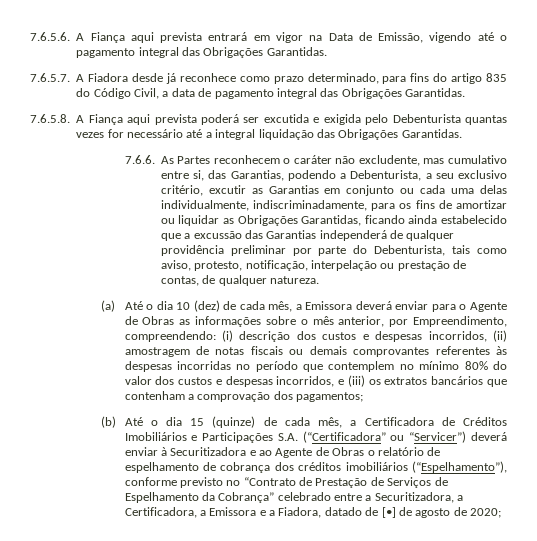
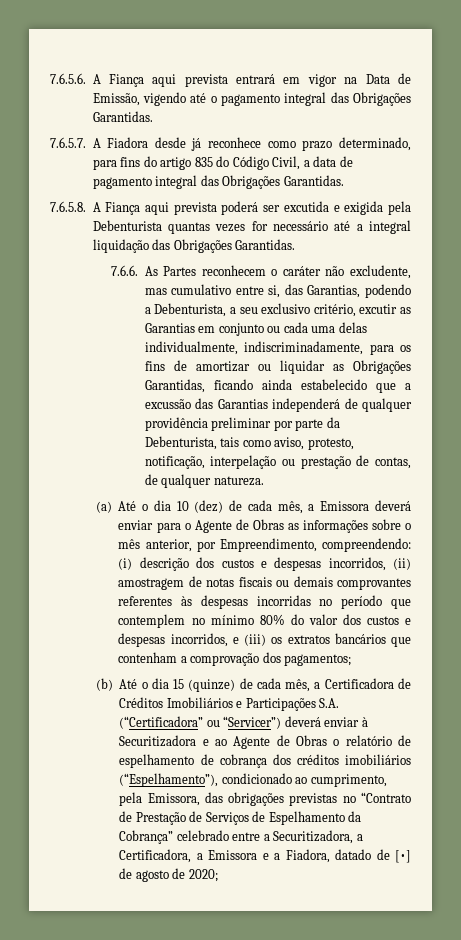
- 7.6.5.8. A Fiança aqui prevista poderá ser excutida e exigida pelo Debenturista quantas vezes for necessário até a integral liquidação das Obrigações Garantidas.
+ 7.6.5.8. A Fiança aqui prevista poderá ser excutida e exigida pela Debenturista quantas vezes for necessário até a integral liquidação das Obrigações Garantidas.
- 7.6.6. As Partes reconhecem o caráter não excludente, mas cumulativo entre si, das Garantias, podendo a Debenturista, a seu exclusivo critério, excutir as Garantias em conjunto ou cada uma delas individualmente, indiscriminadamente, para os fins de amortizar ou liquidar as Obrigações Garantidas, ficando ainda estabelecido que a excussão das Garantias independerá de qualquer providência preliminar por parte do Debenturista, tais como aviso, protesto, notificação, interpelação ou prestação de contas, de qualquer natureza.
+ 7.6.6. As Partes reconhecem o caráter não excludente, mas cumulativo entre si, das Garantias, podendo a Debenturista, a seu exclusivo critério, excutir as Garantias em conjunto ou cada uma delas individualmente, indiscriminadamente, para os fins de amortizar ou liquidar as Obrigações Garantidas, ficando ainda estabelecido que a excussão das Garantias independerá de qualquer providência preliminar por parte da Debenturista, tais como aviso, protesto, notificação, interpelação ou prestação de contas, de qualquer natureza.
- (b) Até o dia 15 (quinze) de cada mês, a Certificadora de Créditos Imobiliários e Participações S.A. (“Certificadora” ou “Servicer”) deverá enviar à Securitizadora e ao Agente de Obras o relatório de espelhamento de cobrança dos créditos imobiliários (“Espelhamento”), conforme previsto no “Contrato de Prestação de Serviços de Espelhamento da Cobrança” celebrado entre a Securitizadora, a Certificadora, a Emissora e a Fiadora, datado de [•] de agosto de 2020;
+ (b) Até o dia 15 (quinze) de cada mês, a Certificadora de Créditos Imobiliários e Participações S.A. (“Certificadora” ou “Servicer”) deverá enviar à Securitizadora e ao Agente de Obras o relatório de espelhamento de cobrança dos créditos imobiliários (“Espelhamento”), condicionado ao cumprimento, pela Emissora, das obrigações previstas no “Contrato de Prestação de Serviços de Espelhamento da Cobrança” celebrado entre a Securitizadora, a Certificadora, a Emissora e a Fiadora, datado de [•] de agosto de 2020;

